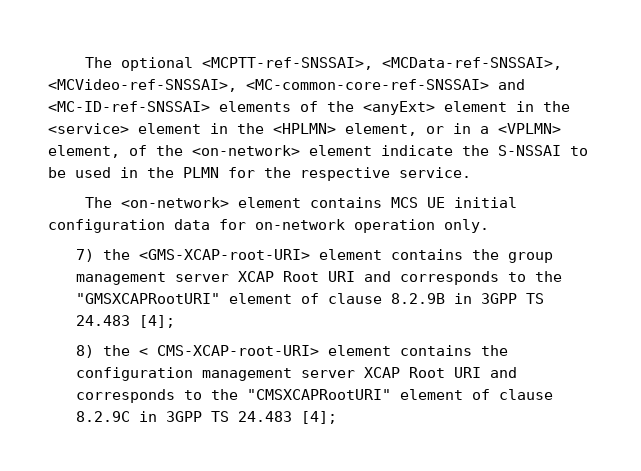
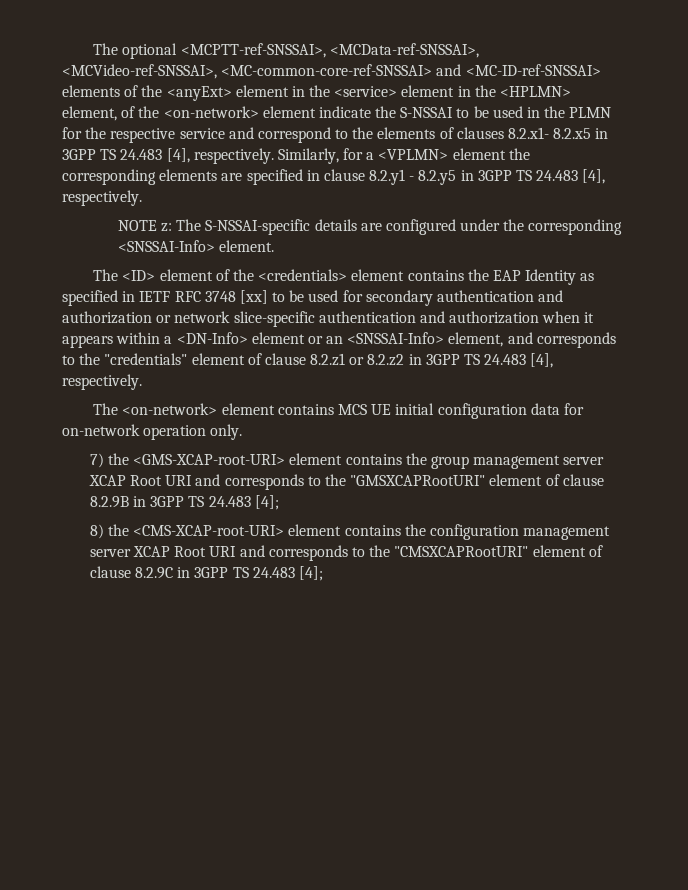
- The optional <MCPTT-ref-SNSSAI>, <MCData-ref-SNSSAI>, <MCVideo-ref-SNSSAI>, <MC-common-core-ref-SNSSAI> and <MC-ID-ref-SNSSAI> elements of the <anyExt> element in the <service> element in the <HPLMN> element, or in a <VPLMN> element, of the <on-network> element indicate the S-NSSAI to be used in the PLMN for the respective service.
+ The optional <MCPTT-ref-SNSSAI>, <MCData-ref-SNSSAI>, <MCVideo-ref-SNSSAI>, <MC-common-core-ref-SNSSAI> and <MC-ID-ref-SNSSAI> elements of the <anyExt> element in the <service> element in the <HPLMN> element, of the <on-network> element indicate the S-NSSAI to be used in the PLMN for the respective service and correspond to the elements of clauses 8.2.x1- 8.2.x5 in 3GPP TS 24.483 [4], respectively. Similarly, for a <VPLMN> element the corresponding elements are specified in clause 8.2.y1 - 8.2.y5 in 3GPP TS 24.483 [4], respectively.
+ NOTE z: The S-NSSAI-specific details are configured under the corresponding <SNSSAI-Info> element.
+ The <ID> element of the <credentials> element contains the EAP Identity as specified in IETF RFC 3748 [xx] to be used for secondary authentication and authorization or network slice-specific authentication and authorization when it appears within a <DN-Info> element or an <SNSSAI-Info> element, and corresponds to the "credentials" element of clause 8.2.z1 or 8.2.z2 in 3GPP TS 24.483 [4], respectively.
- 8) the < CMS-XCAP-root-URI> element contains the configuration management server XCAP Root URI and corresponds to the "CMSXCAPRootURI" element of clause 8.2.9C in 3GPP TS 24.483 [4];
+ 8) the <CMS-XCAP-root-URI> element contains the configuration management server XCAP Root URI and corresponds to the "CMSXCAPRootURI" element of clause 8.2.9C in 3GPP TS 24.483 [4];

